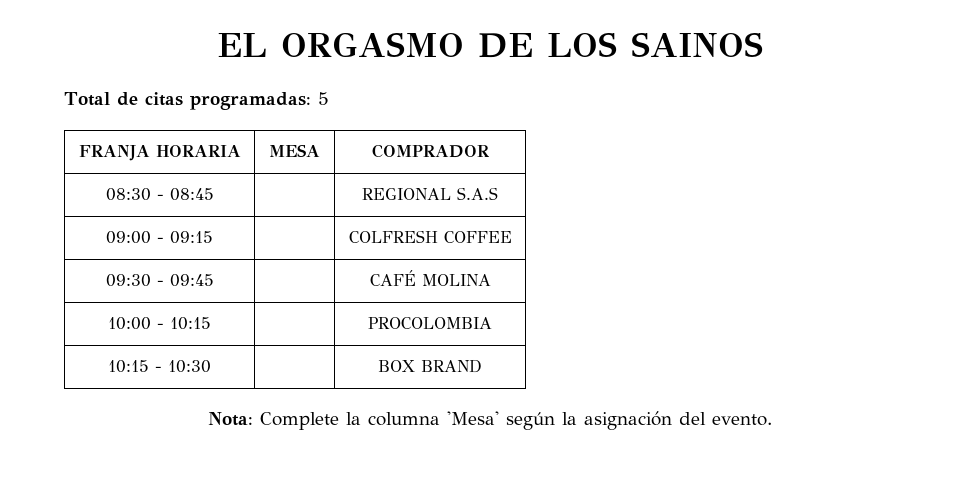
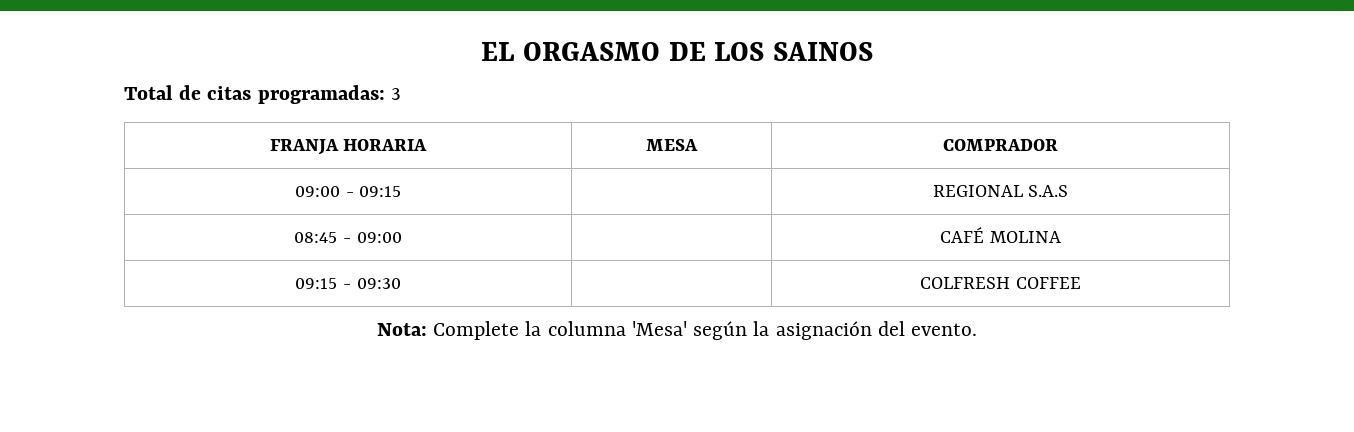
- Total de citas programadas: 5
+ Total de citas programadas: 3
- 08:30 - 08:45 | | REGIONAL S.A.S
+ 09:00 - 09:15 | | REGIONAL S.A.S
- 09:00 - 09:15 | | COLFRESH COFFEE
- 09:30 - 09:45 | | CAFÉ MOLINA
- 10:00 - 10:15 | | PROCOLOMBIA
- 10:15 - 10:30 | | BOX BRAND
+ 08:45 - 09:00 | | CAFÉ MOLINA
+ 09:15 - 09:30 | | COLFRESH COFFEE

